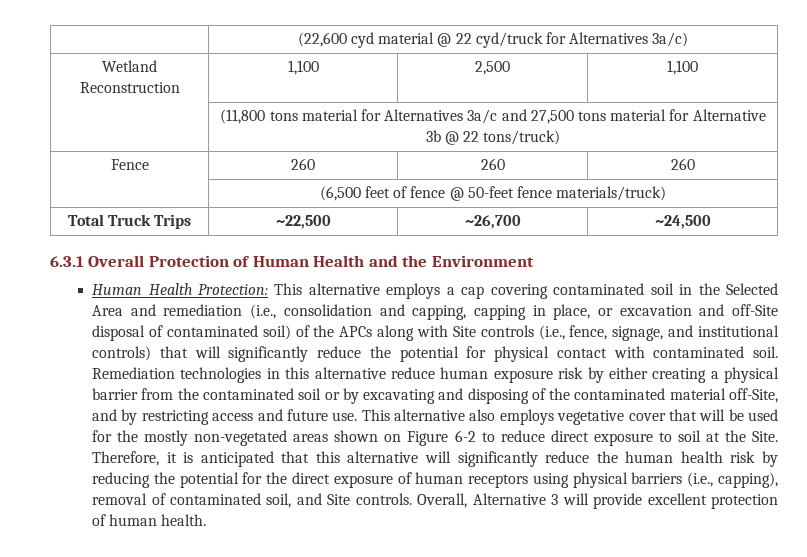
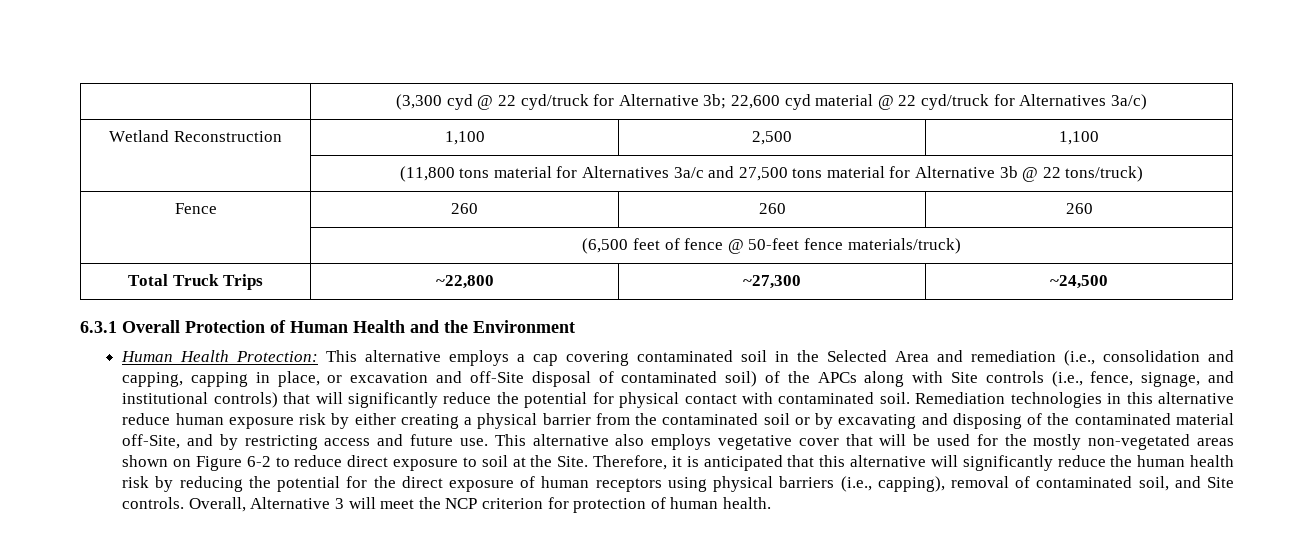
- | (22,600 cyd material @ 22 cyd/truck for Alternatives 3a/c)
+ | (3,300 cyd @ 22 cyd/truck for Alternative 3b; 22,600 cyd material @ 22 cyd/truck for Alternatives 3a/c)
- Total Truck Trips | ~22,500 | ~26,700 | ~24,500
+ Total Truck Trips | ~22,800 | ~27,300 | ~24,500
- Overall, Alternative 3 will provide excellent protection of human health.
+ Overall, Alternative 3 will meet the NCP criterion for protection of human health.

